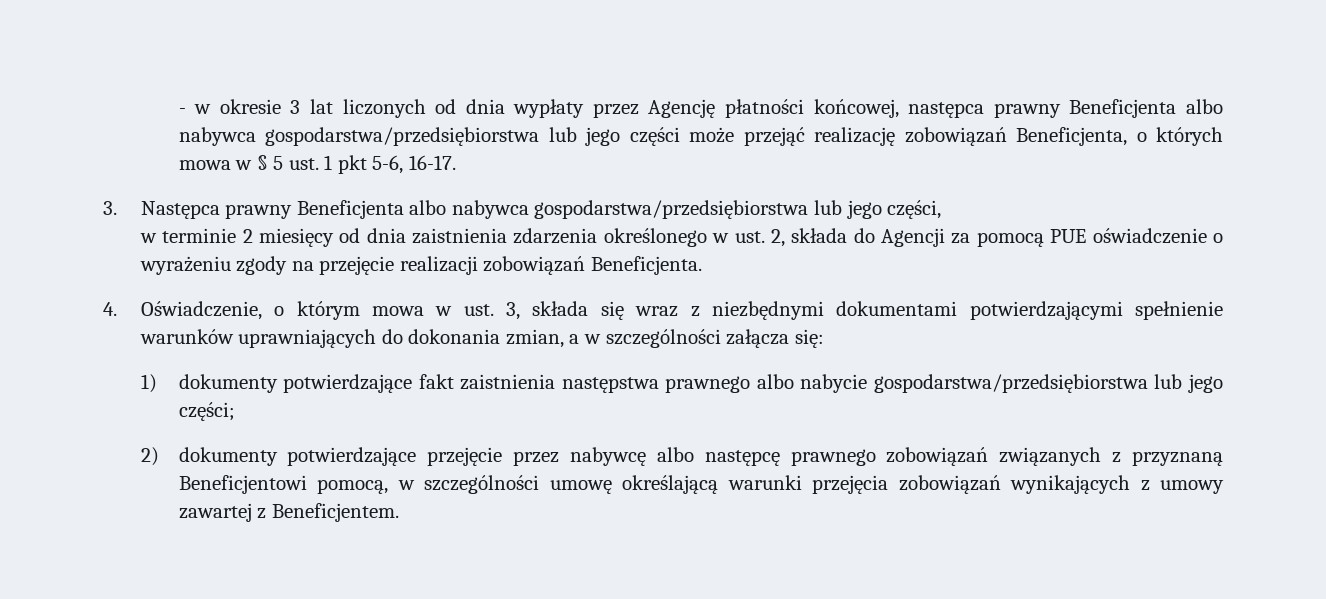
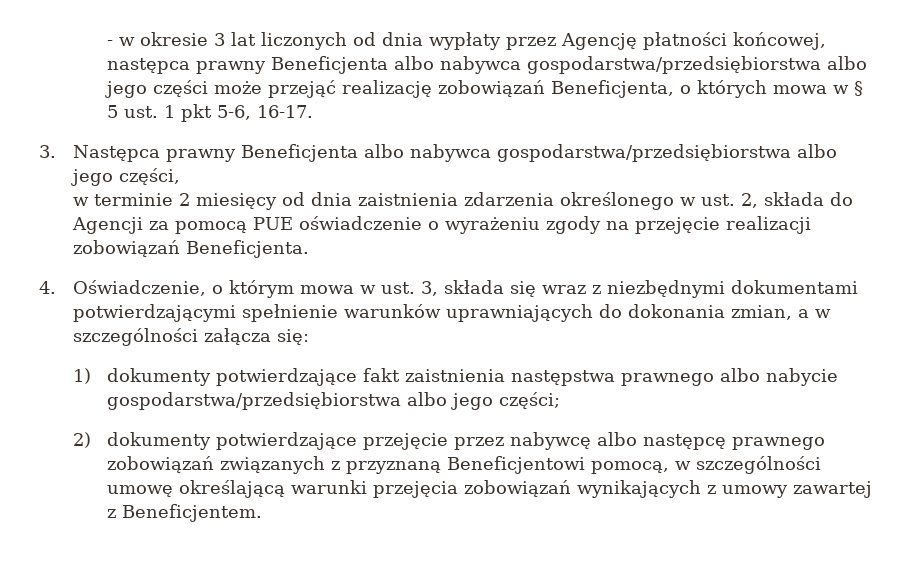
- - w okresie 3 lat liczonych od dnia wypłaty przez Agencję płatności końcowej, następca prawny Beneficjenta albo nabywca gospodarstwa/przedsiębiorstwa lub jego części może przejąć realizację zobowiązań Beneficjenta, o których mowa w § 5 ust. 1 pkt 5-6, 16-17.
+ - w okresie 3 lat liczonych od dnia wypłaty przez Agencję płatności końcowej, następca prawny Beneficjenta albo nabywca gospodarstwa/przedsiębiorstwa albo jego części może przejąć realizację zobowiązań Beneficjenta, o których mowa w § 5 ust. 1 pkt 5-6, 16-17.
- 3. Następca prawny Beneficjenta albo nabywca gospodarstwa/przedsiębiorstwa lub jego części,
+ 3. Następca prawny Beneficjenta albo nabywca gospodarstwa/przedsiębiorstwa albo jego części,
- 1) dokumenty potwierdzające fakt zaistnienia następstwa prawnego albo nabycie gospodarstwa/przedsiębiorstwa lub jego części;
+ 1) dokumenty potwierdzające fakt zaistnienia następstwa prawnego albo nabycie gospodarstwa/przedsiębiorstwa albo jego części;

